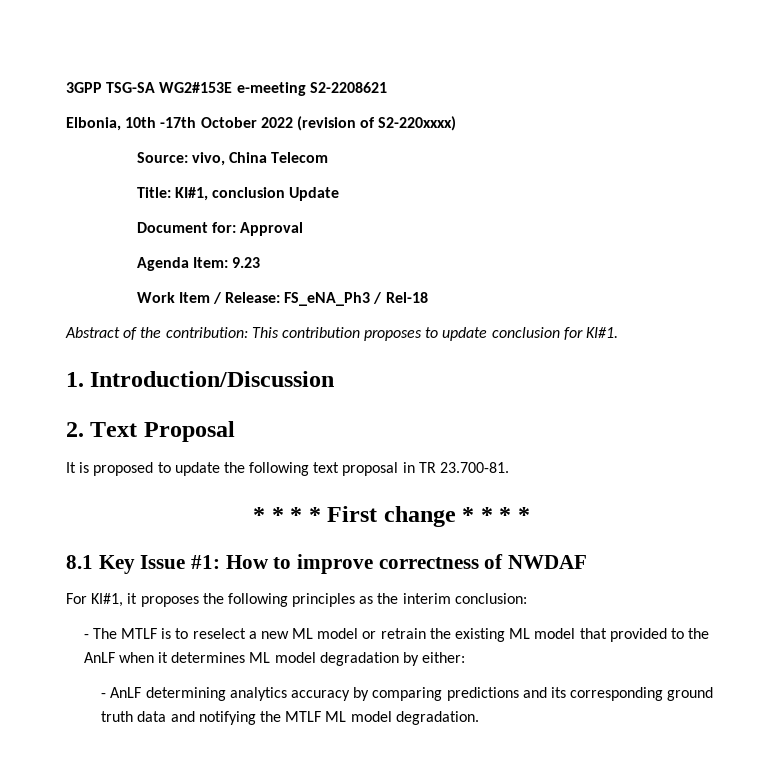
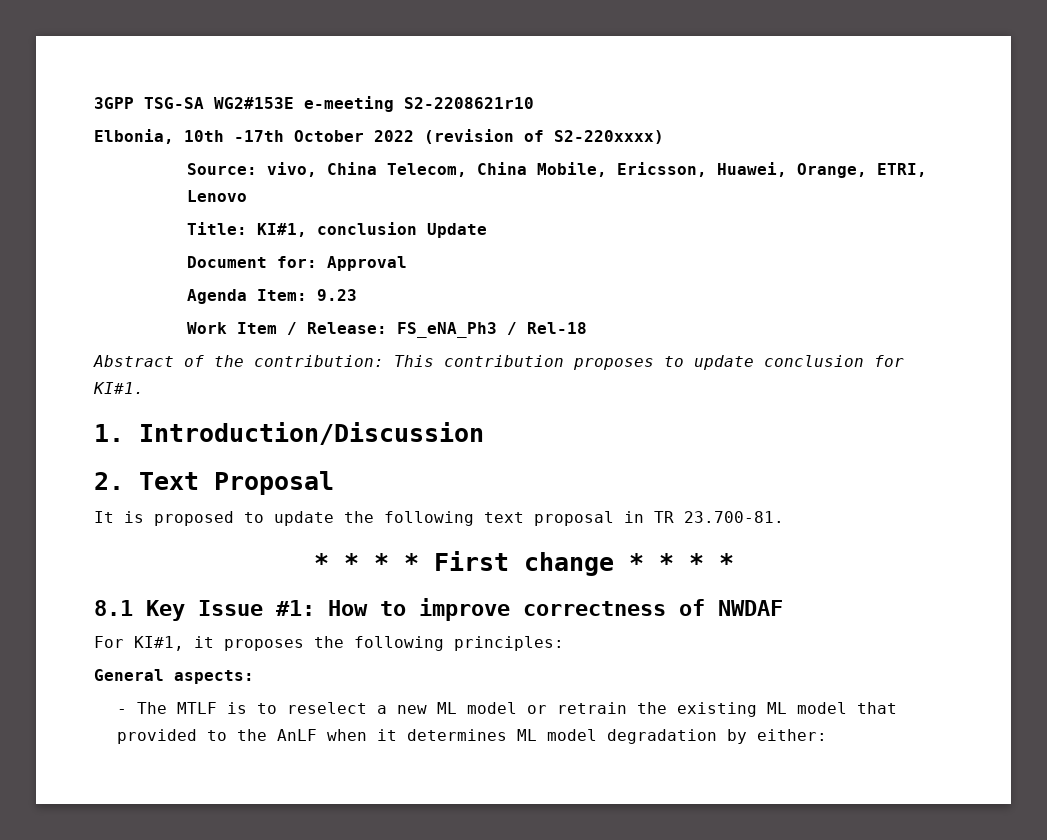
- 3GPP TSG-SA WG2#153E e-meeting S2-2208621
+ 3GPP TSG-SA WG2#153E e-meeting S2-2208621r10
- Source: vivo, China Telecom
+ Source: vivo, China Telecom, China Mobile, Ericsson, Huawei, Orange, ETRI, Lenovo
- For KI#1, it proposes the following principles as the interim conclusion:
+ For KI#1, it proposes the following principles:
+ General aspects:
- - AnLF determining analytics accuracy by comparing predictions and its corresponding ground truth data and notifying the MTLF ML model degradation.

